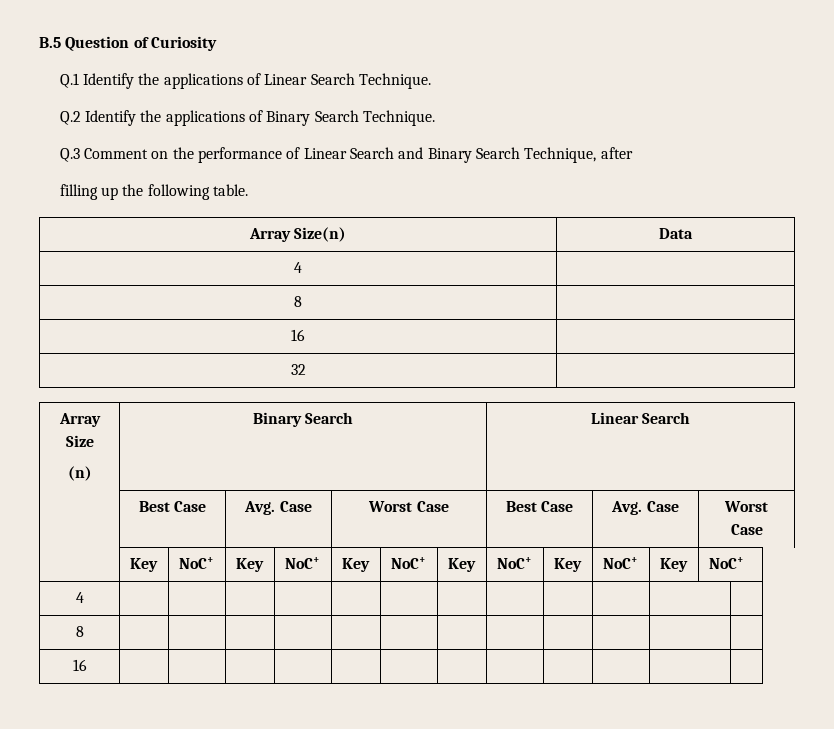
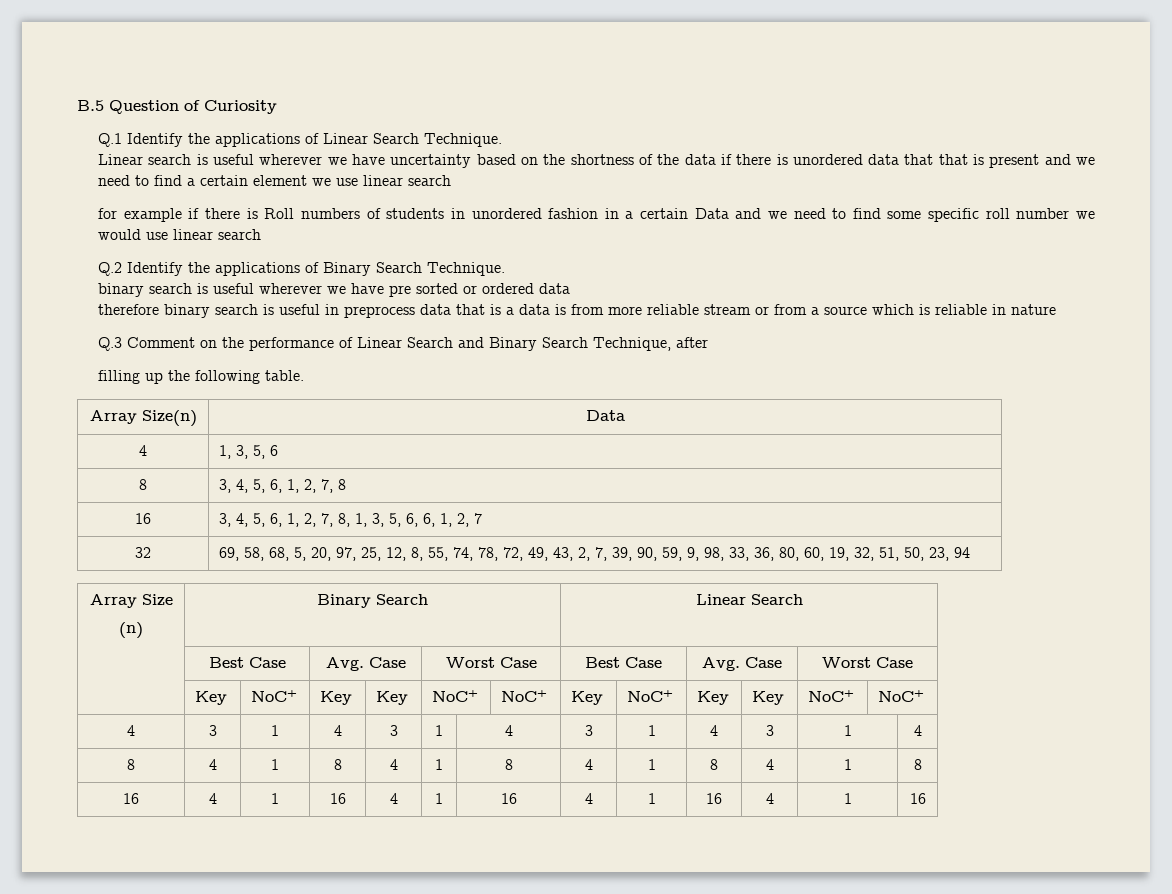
+ Linear search is useful wherever we have uncertainty based on the shortness of the data if there is unordered data that that is present and we need to find a certain element we use linear search
+ for example if there is Roll numbers of students in unordered fashion in a certain Data and we need to find some specific roll number we would use linear search
+ binary search is useful wherever we have pre sorted or ordered data
+ therefore binary search is useful in preprocess data that is a data is from more reliable stream or from a source which is reliable in nature
  Array Size(n) | Data
- 4 |
- 8 |
- 16 |
- 32 |
+ 4 | 1, 3, 5, 6
+ 8 | 3, 4, 5, 6, 1, 2, 7, 8
+ 16 | 3, 4, 5, 6, 1, 2, 7, 8, 1, 3, 5, 6, 6, 1, 2, 7
+ 32 | 69, 58, 68, 5, 20, 97, 25, 12, 8, 55, 74, 78, 72, 49, 43, 2, 7, 39, 90, 59, 9, 98, 33, 36, 80, 60, 19, 32, 51, 50, 23, 94
- | Key | NoC+ | Key | NoC+ | Key | NoC+ | Key | NoC+ | Key | NoC+ | Key | NoC+
+ | Key | NoC+ | Key | Key | NoC+ | NoC+ | Key | NoC+ | Key | Key | NoC+ | NoC+
- 4 | | | | | | | | | | | |
- 8 | | | | | | | | | | | |
- 16 | | | | | | | | | | | |
+ 4 | 3 | 1 | 4 | 3 | 1 | 4 | 3 | 1 | 4 | 3 | 1 | 4
+ 8 | 4 | 1 | 8 | 4 | 1 | 8 | 4 | 1 | 8 | 4 | 1 | 8
+ 16 | 4 | 1 | 16 | 4 | 1 | 16 | 4 | 1 | 16 | 4 | 1 | 16

